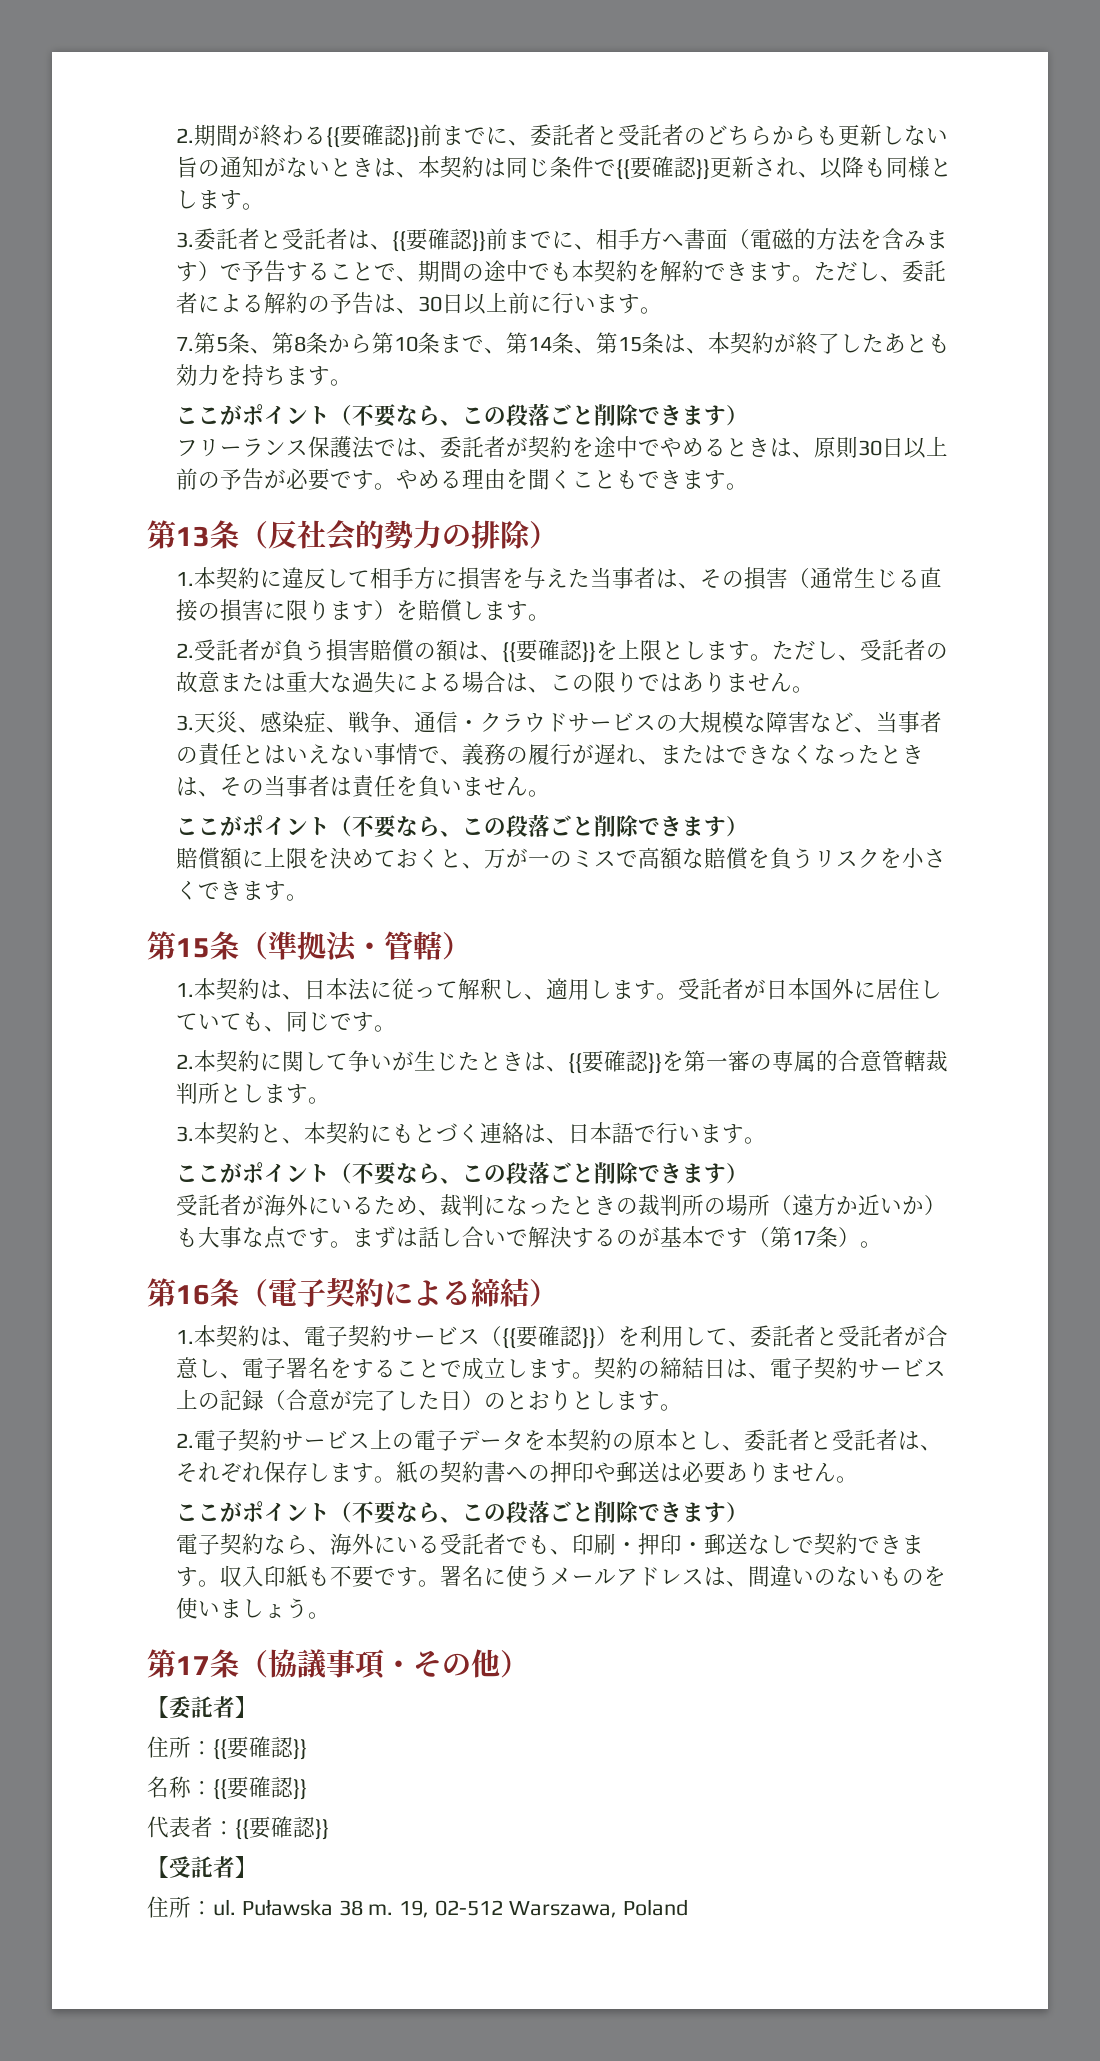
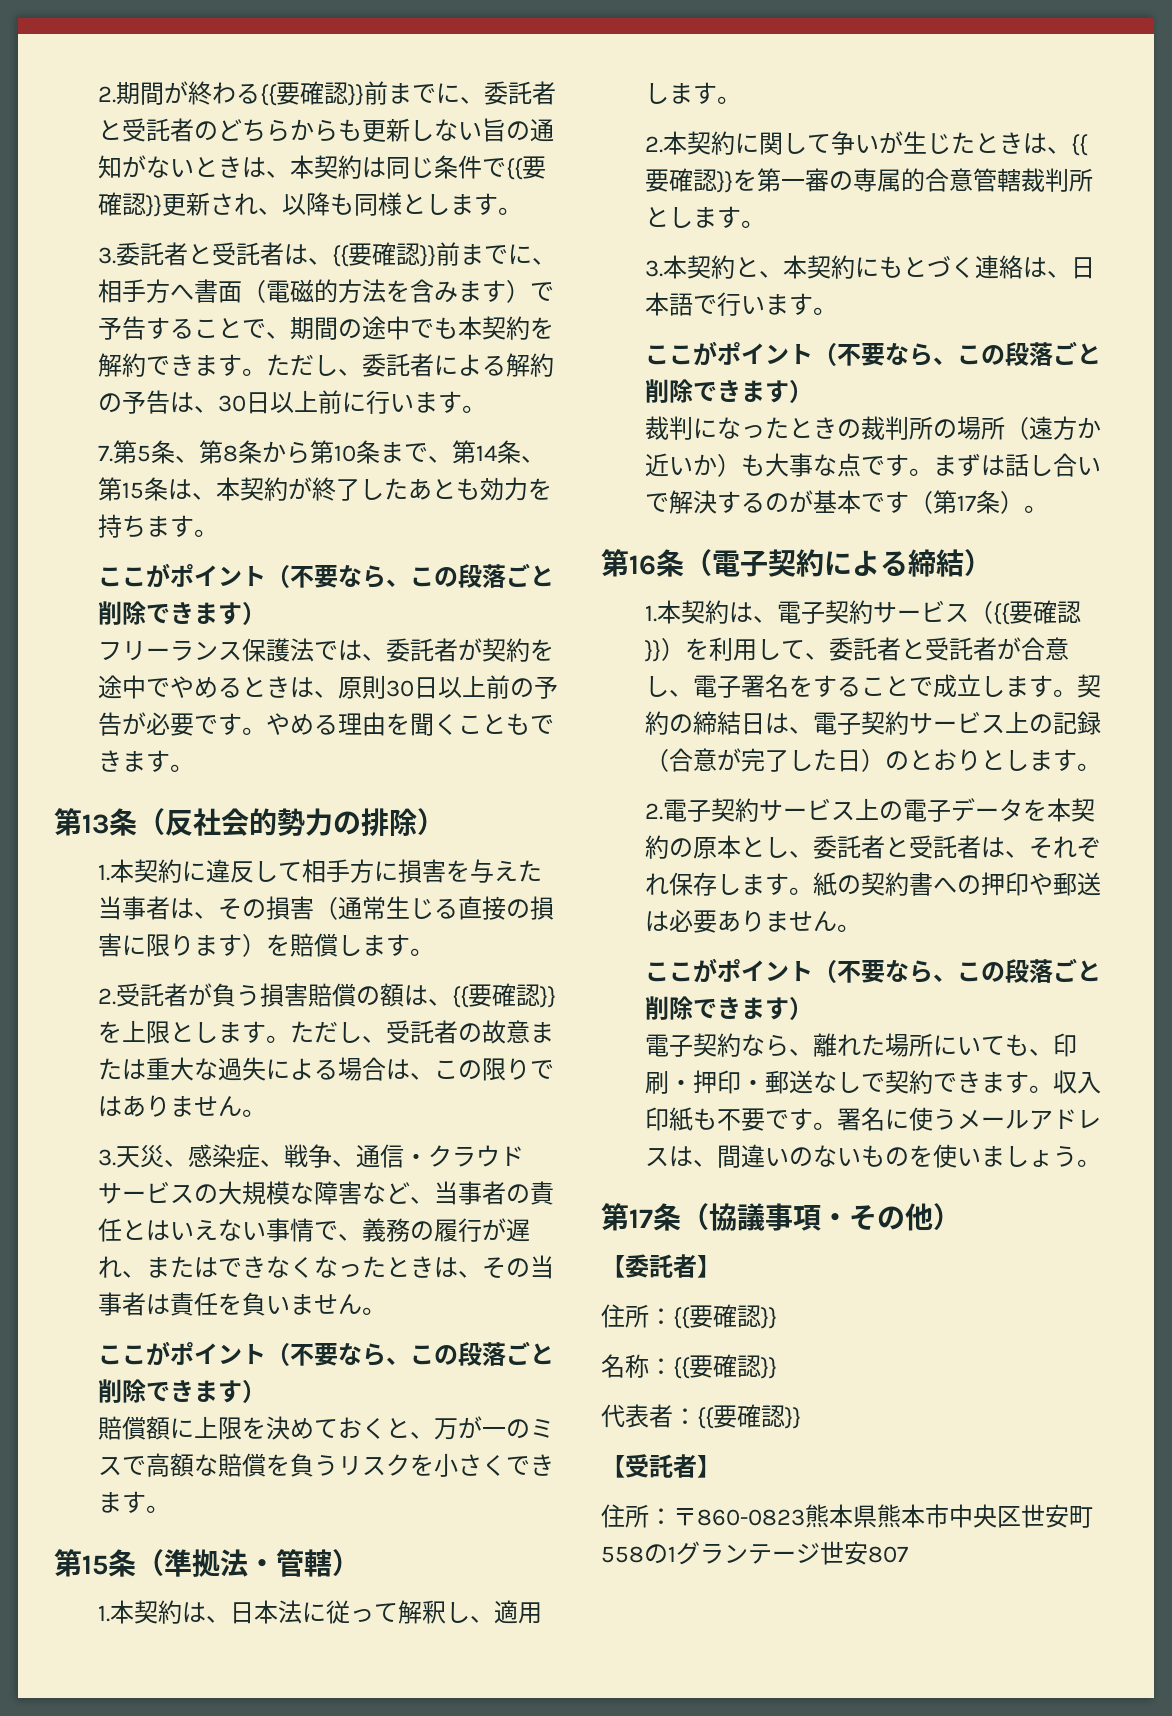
- 受託者が日本国外に居住していても、同じです。
- 受託者が海外にいるため、裁判になったときの裁判所の場所（遠方か近いか）も大事な点です。
+ 裁判になったときの裁判所の場所（遠方か近いか）も大事な点です。
- 電子契約なら、海外にいる受託者でも、印刷・押印・郵送なしで契約できます。
+ 電子契約なら、離れた場所にいても、印刷・押印・郵送なしで契約できます。
- 住所：ul. Puławska 38 m. 19, 02-512 Warszawa, Poland
+ 住所：〒860-0823熊本県熊本市中央区世安町558の1グランテージ世安807

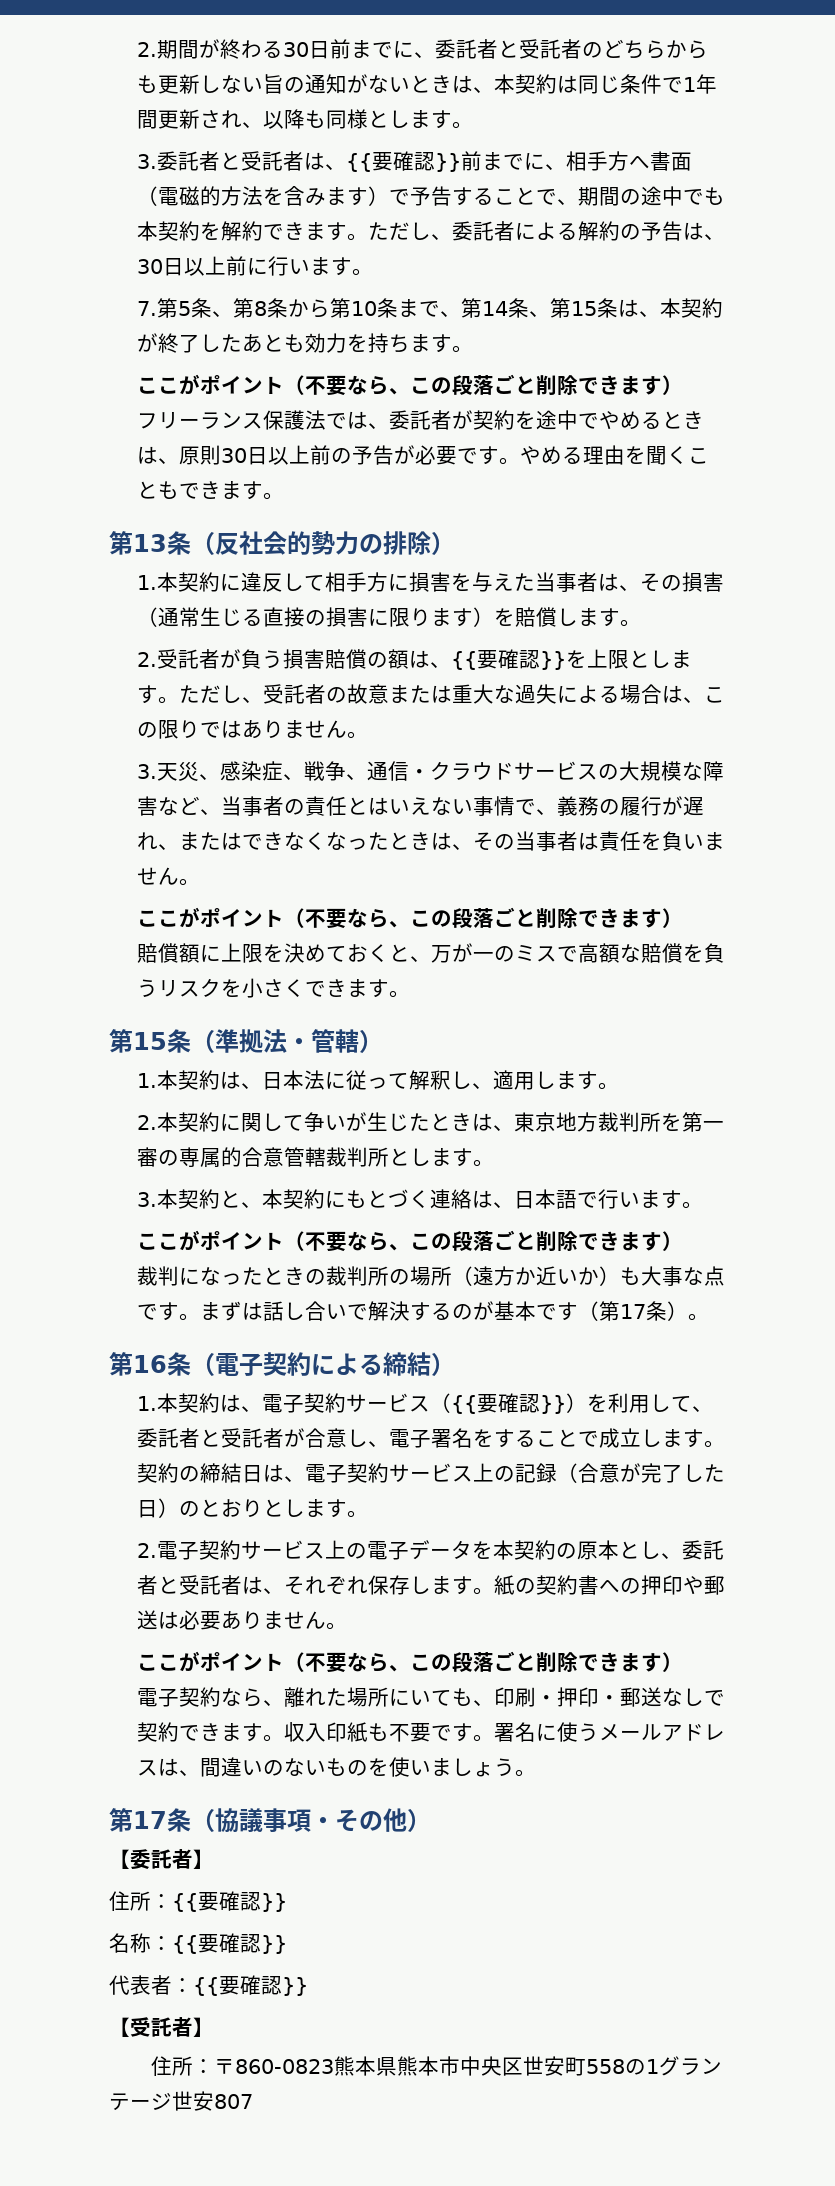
- 2.期間が終わる{{要確認}}前までに、委託者と受託者のどちらからも更新しない旨の通知がないときは、本契約は同じ条件で{{要確認}}更新され、以降も同様とします。
+ 2.期間が終わる30日前までに、委託者と受託者のどちらからも更新しない旨の通知がないときは、本契約は同じ条件で1年間更新され、以降も同様とします。
- 2.本契約に関して争いが生じたときは、{{要確認}}を第一審の専属的合意管轄裁判所とします。
+ 2.本契約に関して争いが生じたときは、東京地方裁判所を第一審の専属的合意管轄裁判所とします。

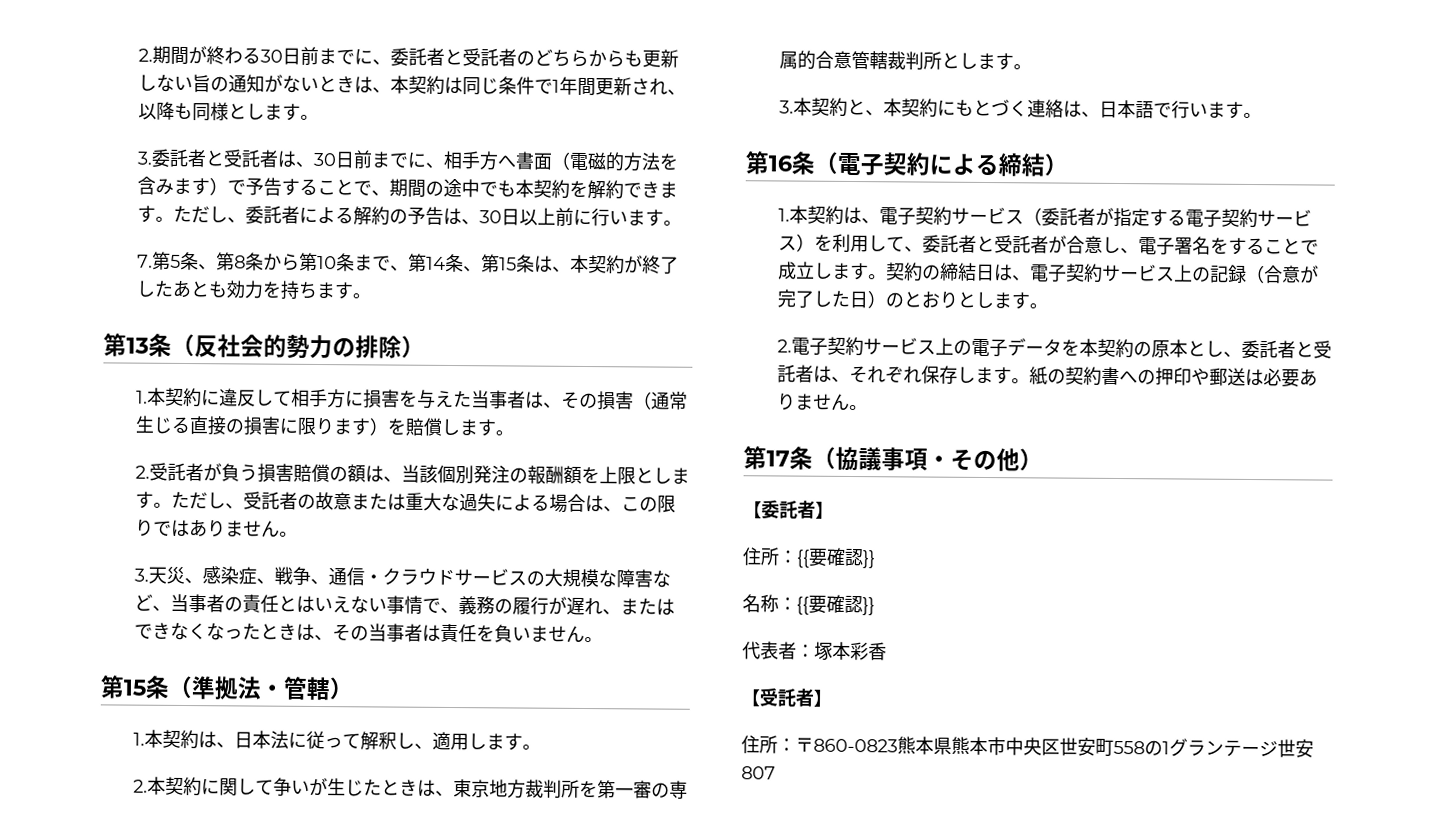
- 3.委託者と受託者は、{{要確認}}前までに、相手方へ書面（電磁的方法を含みます）で予告することで、期間の途中でも本契約を解約できます。
+ 3.委託者と受託者は、30日前までに、相手方へ書面（電磁的方法を含みます）で予告することで、期間の途中でも本契約を解約できます。
  7.第5条、第8条から第10条まで、第14条、第15条は、本契約が終了したあとも効力を持ちます。
- ここがポイント（不要なら、この段落ごと削除できます）
- フリーランス保護法では、委託者が契約を途中でやめるときは、原則30日以上前の予告が必要です。やめる理由を聞くこともできます。
- 2.受託者が負う損害賠償の額は、{{要確認}}を上限とします。
+ 2.受託者が負う損害賠償の額は、当該個別発注の報酬額を上限とします。
  3.天災、感染症、戦争、通信・クラウドサービスの大規模な障害など、当事者の責任とはいえない事情で、義務の履行が遅れ、またはできなくなったときは、その当事者は責任を負いません。
- ここがポイント（不要なら、この段落ごと削除できます）
- 賠償額に上限を決めておくと、万が一のミスで高額な賠償を負うリスクを小さくできます。
  3.本契約と、本契約にもとづく連絡は、日本語で行います。
- ここがポイント（不要なら、この段落ごと削除できます）
- 裁判になったときの裁判所の場所（遠方か近いか）も大事な点です。まずは話し合いで解決するのが基本です（第17条）。
- 1.本契約は、電子契約サービス（{{要確認}}）を利用して、委託者と受託者が合意し、電子署名をすることで成立します。
+ 1.本契約は、電子契約サービス（委託者が指定する電子契約サービス）を利用して、委託者と受託者が合意し、電子署名をすることで成立します。
  紙の契約書への押印や郵送は必要ありません。
- ここがポイント（不要なら、この段落ごと削除できます）
- 電子契約なら、離れた場所にいても、印刷・押印・郵送なしで契約できます。収入印紙も不要です。署名に使うメールアドレスは、間違いのないものを使いましょう。
- 代表者：{{要確認}}
+ 代表者：塚本彩香

